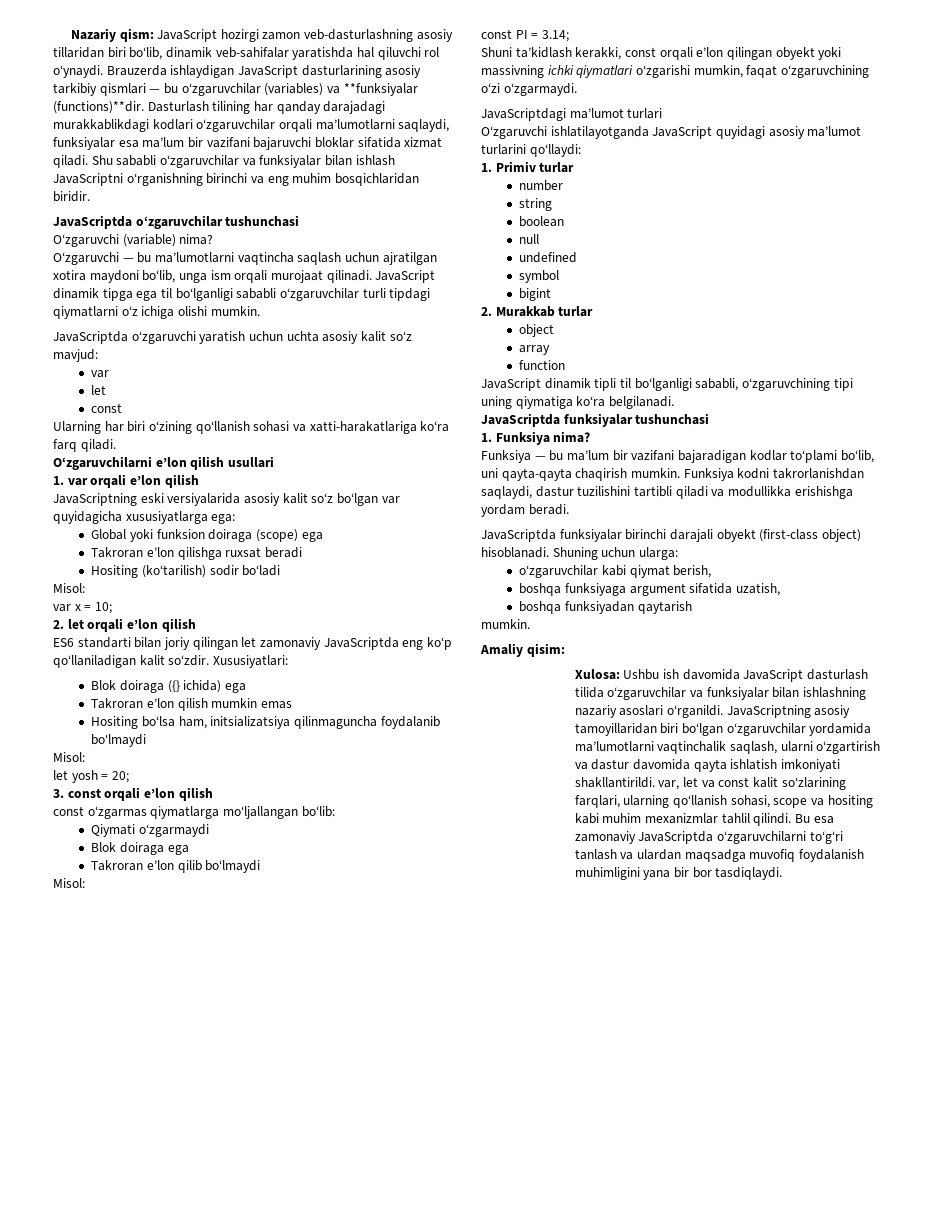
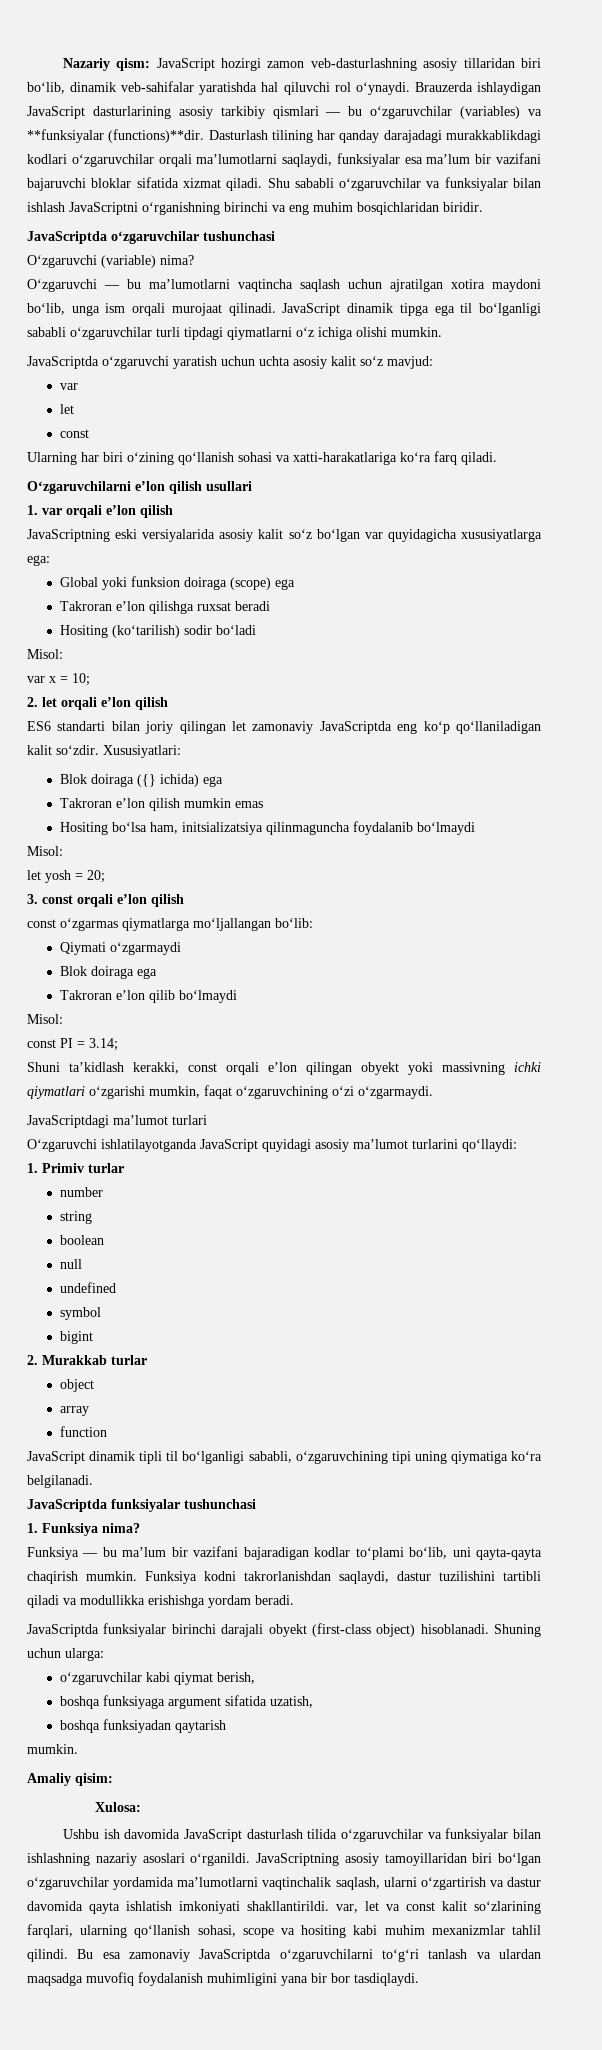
- Xulosa: Ushbu ish davomida JavaScript dasturlash tilida o‘zgaruvchilar va funksiyalar bilan ishlashning nazariy asoslari o‘rganildi.
+ Xulosa:
+ Ushbu ish davomida JavaScript dasturlash tilida o‘zgaruvchilar va funksiyalar bilan ishlashning nazariy asoslari o‘rganildi.

